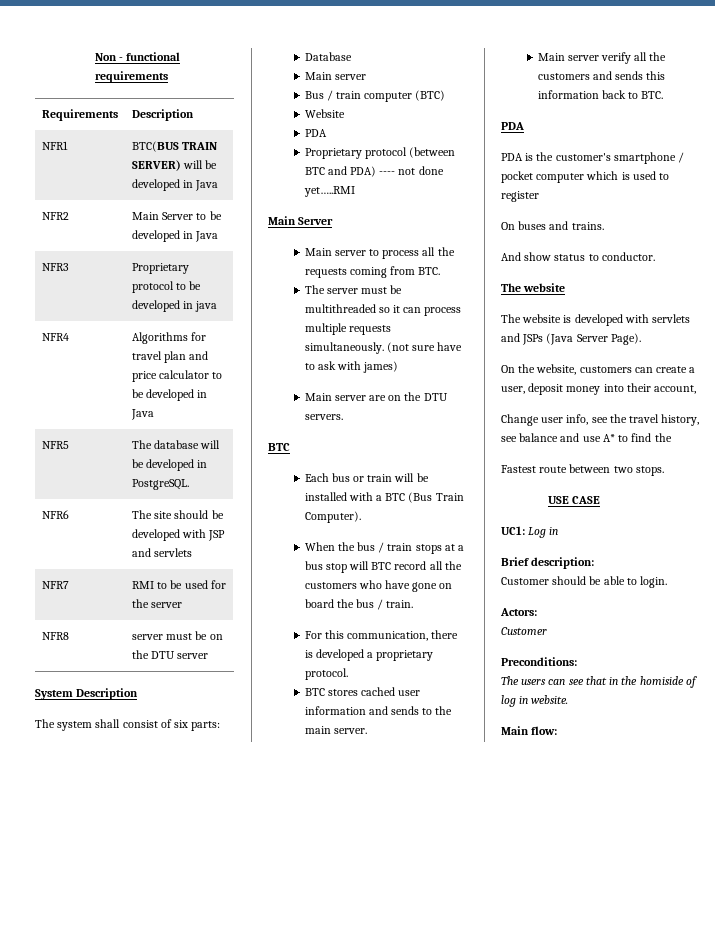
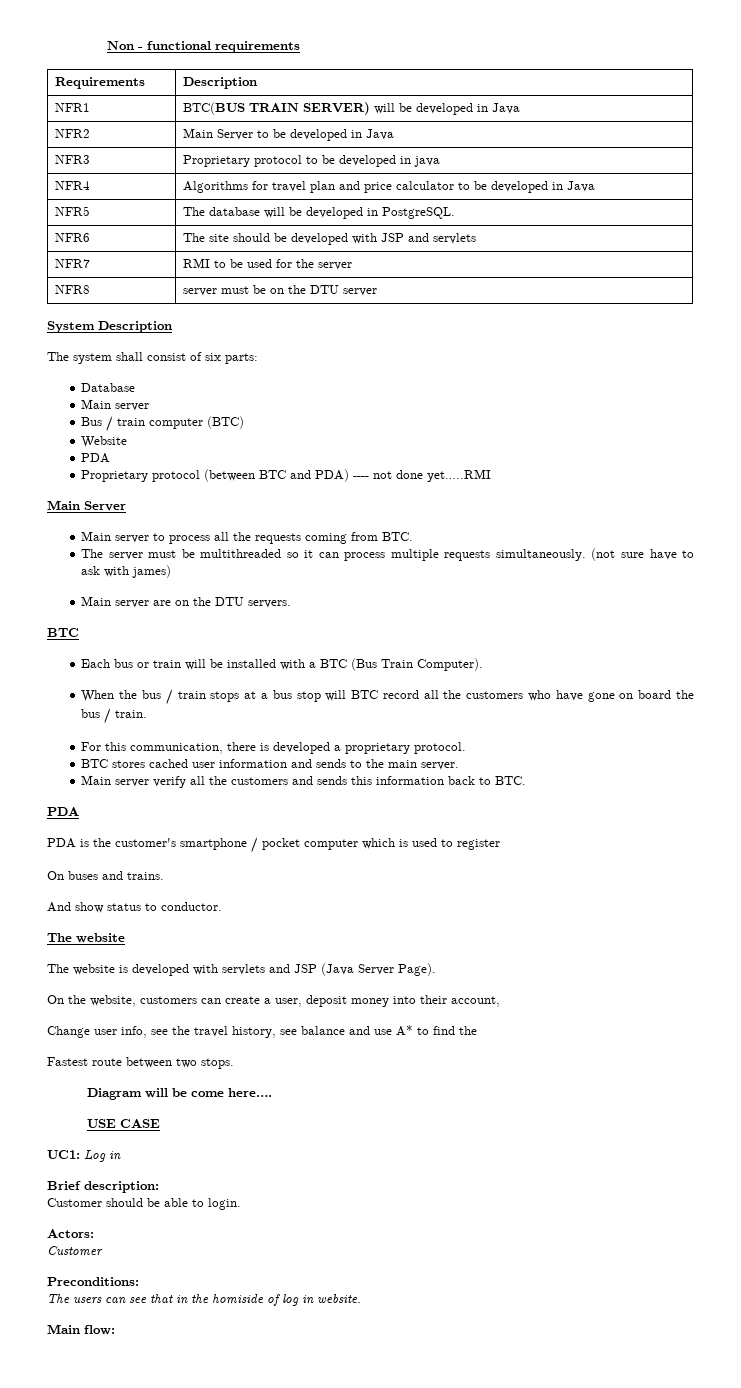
- The website is developed with servlets and JSPs (Java Server Page).
+ The website is developed with servlets and JSP (Java Server Page).
+ Diagram will be come here….

